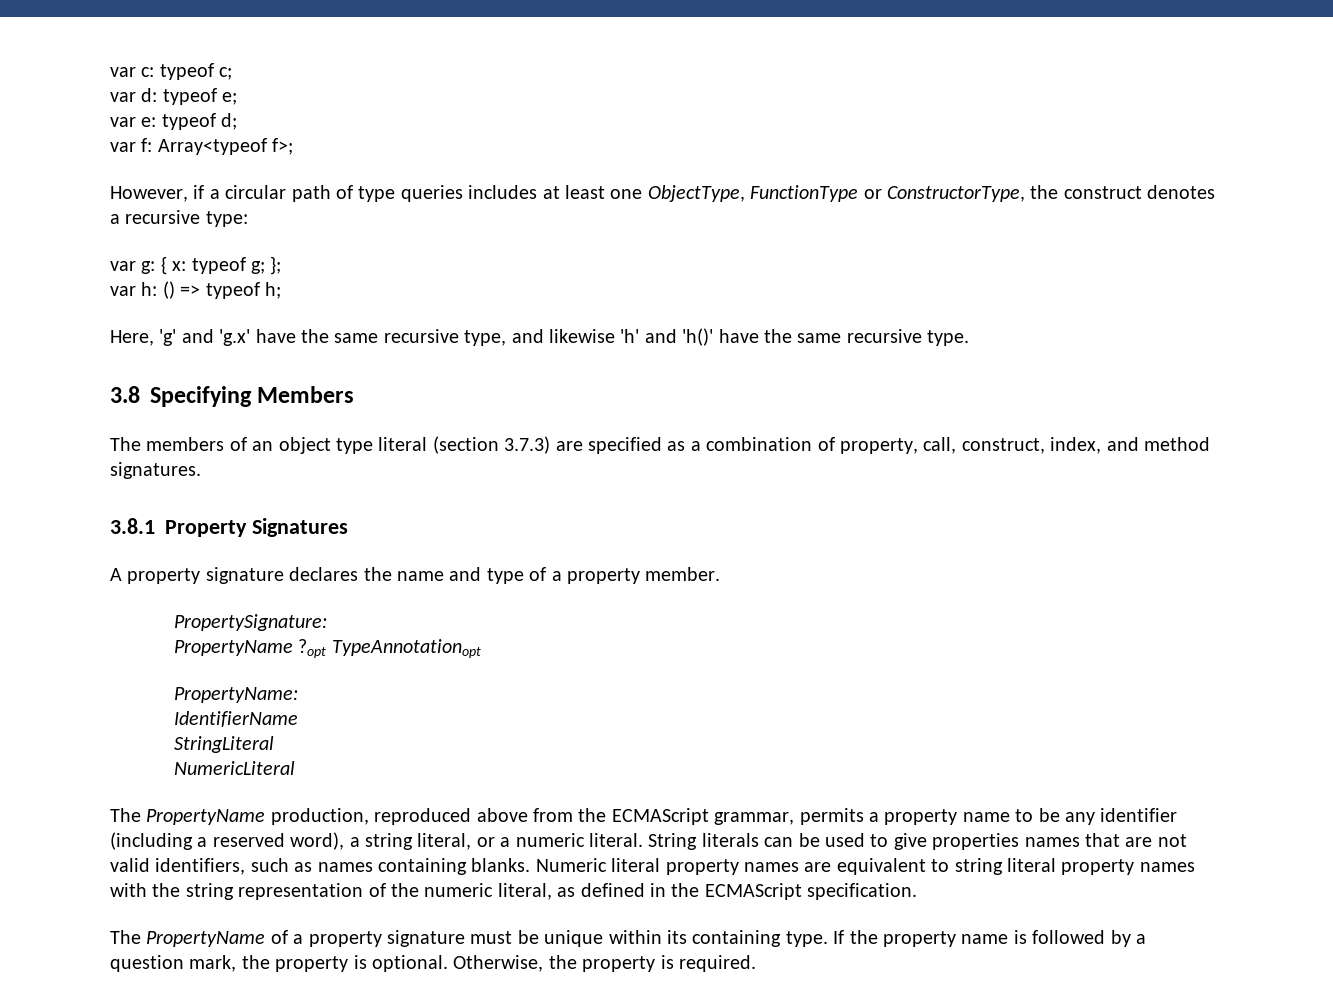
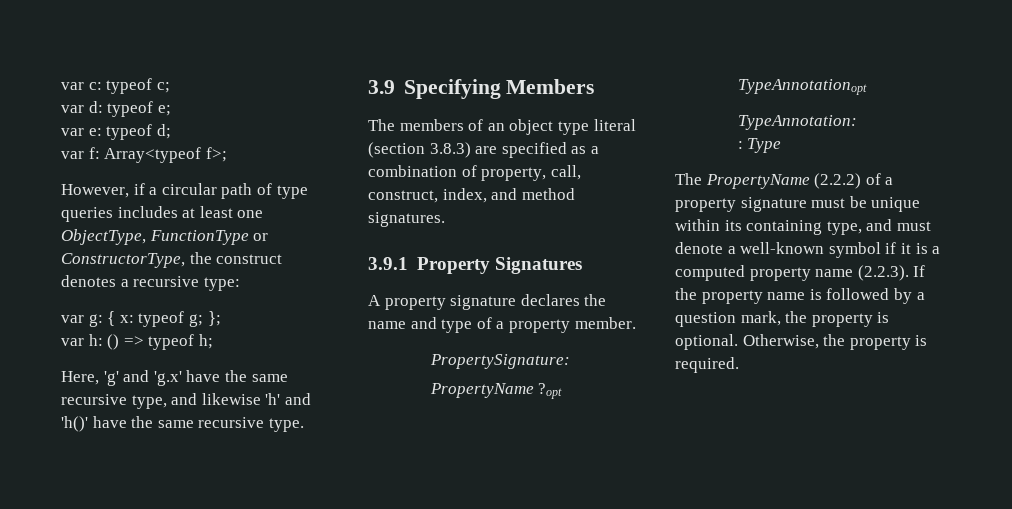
- 3.8 Specifying Members
+ 3.9 Specifying Members
- The members of an object type literal (section 3.7.3) are specified as a combination of property, call, construct, index, and method signatures.
+ The members of an object type literal (section 3.8.3) are specified as a combination of property, call, construct, index, and method signatures.
- 3.8.1 Property Signatures
+ 3.9.1 Property Signatures
- PropertyName:
- IdentifierName
- StringLiteral
- NumericLiteral
- The PropertyName production, reproduced above from the ECMAScript grammar, permits a property name to be any identifier (including a reserved word), a string literal, or a numeric literal. String literals can be used to give properties names that are not valid identifiers, such as names containing blanks. Numeric literal property names are equivalent to string literal property names with the string representation of the numeric literal, as defined in the ECMAScript specification.
- The PropertyName of a property signature must be unique within its containing type. If the property name is followed by a question mark, the property is optional.
+ TypeAnnotation:
+ : Type
+ The PropertyName (2.2.2) of a property signature must be unique within its containing type, and must denote a well-known symbol if it is a computed property name (2.2.3). If the property name is followed by a question mark, the property is optional.

